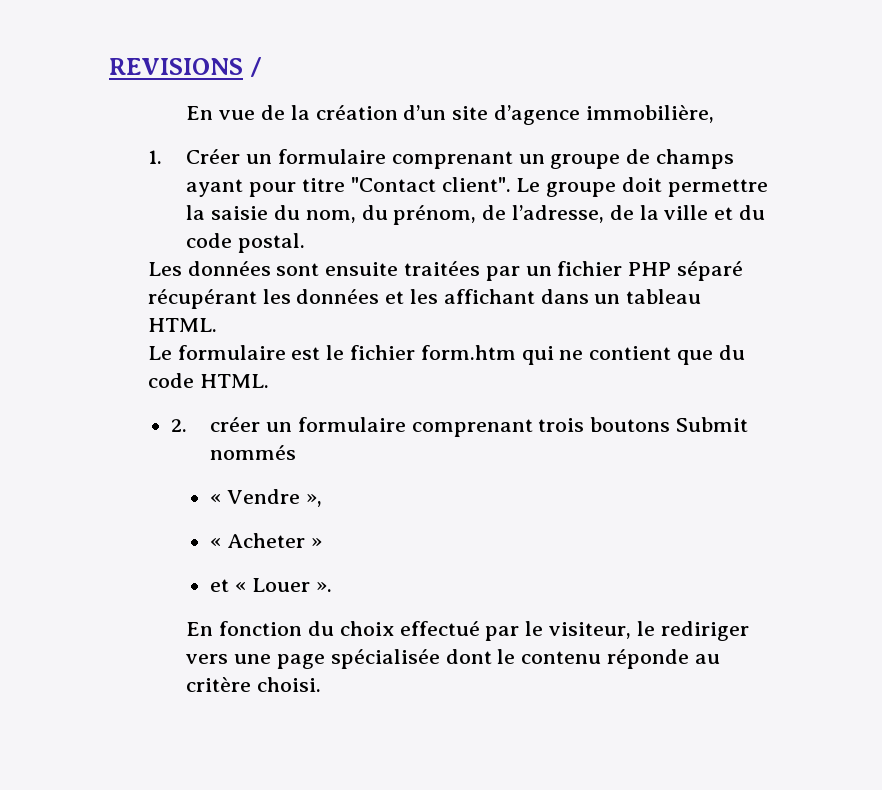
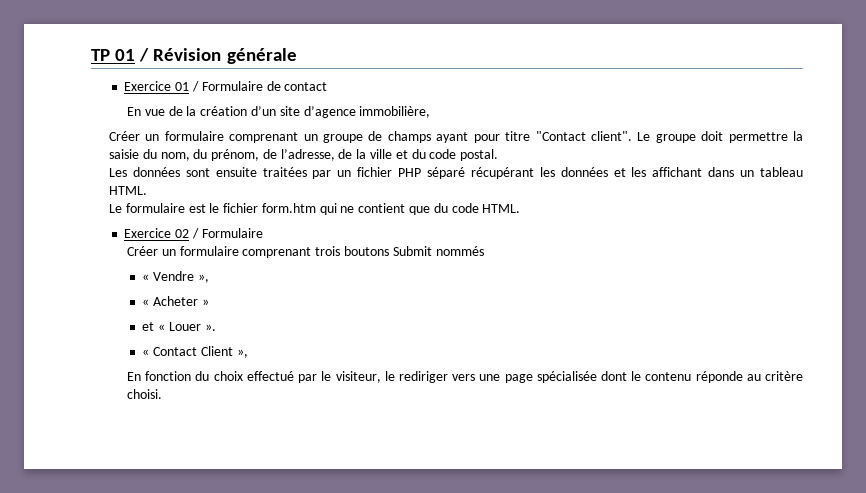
- REVISIONS /
+ TP 01 / Révision générale
+ Exercice 01 / Formulaire de contact
- 1. Créer un formulaire comprenant un groupe de champs ayant pour titre "Contact client".
+ Créer un formulaire comprenant un groupe de champs ayant pour titre "Contact client".
- 2. créer un formulaire comprenant trois boutons Submit nommés
+ Exercice 02 / Formulaire
+ Créer un formulaire comprenant trois boutons Submit nommés
+ « Contact Client »,

